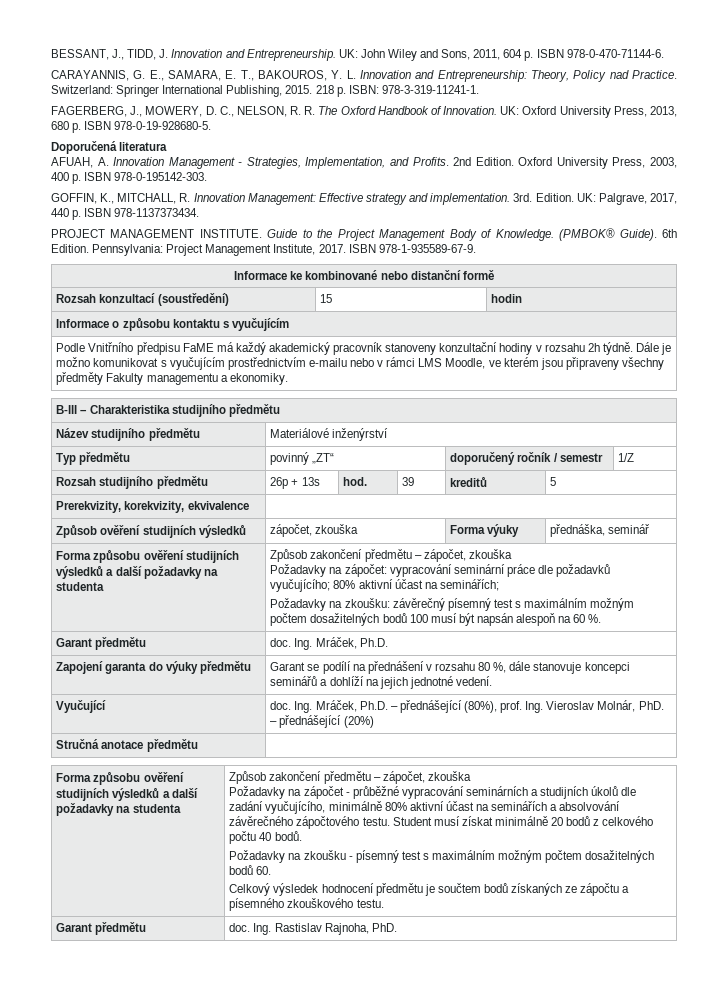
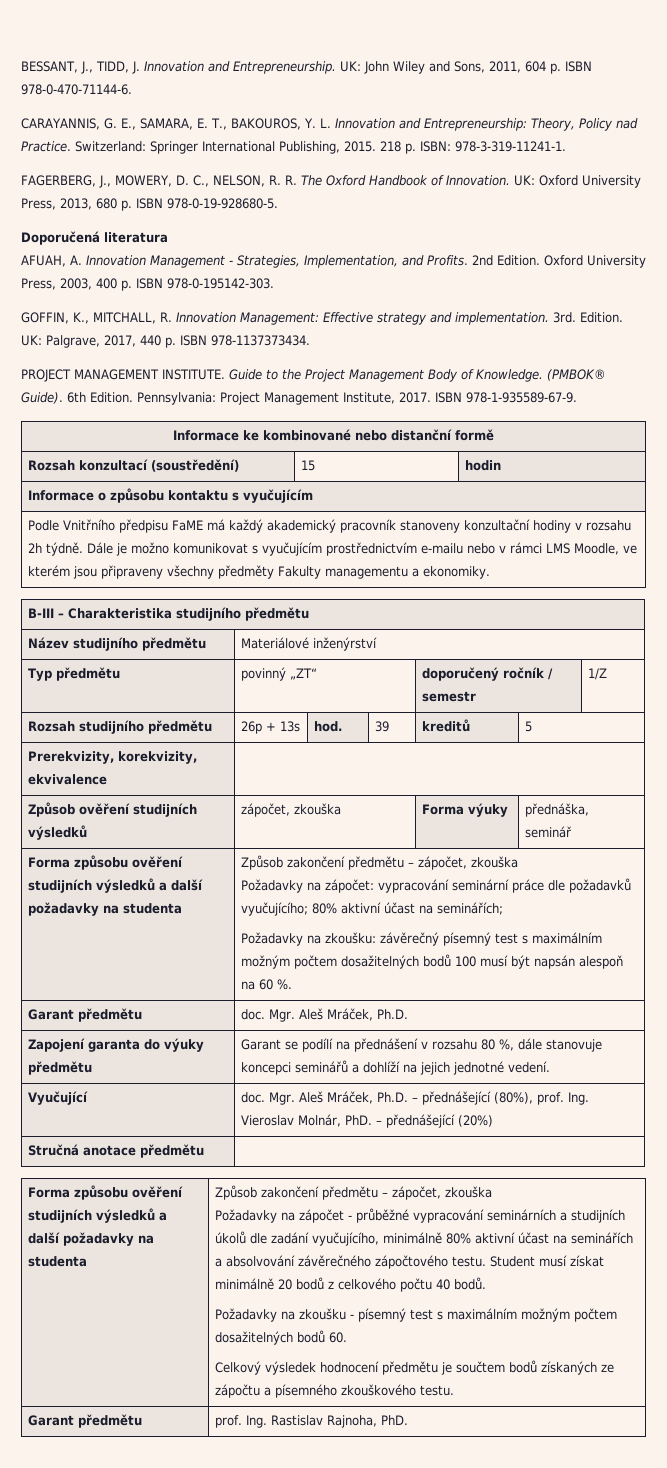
- Garant předmětu | doc. Ing. Mráček, Ph.D.
+ Garant předmětu | doc. Mgr. Aleš Mráček, Ph.D.
- Vyučující | doc. Ing. Mráček, Ph.D. – přednášející (80%), prof. Ing. Vieroslav Molnár, PhD. – přednášející (20%)
+ Vyučující | doc. Mgr. Aleš Mráček, Ph.D. – přednášející (80%), prof. Ing. Vieroslav Molnár, PhD. – přednášející (20%)
- Garant předmětu | doc. Ing. Rastislav Rajnoha, PhD.
+ Garant předmětu | prof. Ing. Rastislav Rajnoha, PhD.

